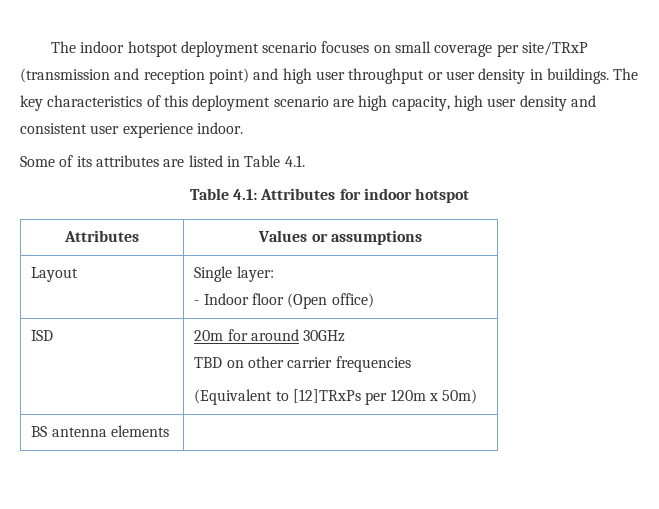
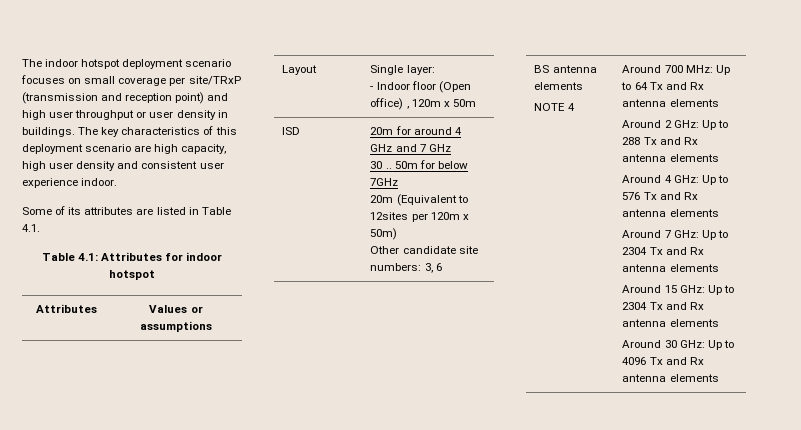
  Layout | Single layer:
- - Indoor floor (Open office)
+ - Indoor floor (Open office) , 120m x 50m
- ISD | 20m for around 30GHz
- TBD on other carrier frequencies
- (Equivalent to [12]TRxPs per 120m x 50m)
- BS antenna elements |
+ ISD | 20m for around 4 GHz and 7 GHz
+ 30 .. 50m for below 7GHz
+ 20m (Equivalent to 12sites per 120m x 50m)
+ Other candidate site numbers: 3, 6
+ BS antenna elements
+ NOTE 4 | Around 700 MHz: Up to 64 Tx and Rx antenna elements
+ Around 2 GHz: Up to 288 Tx and Rx antenna elements
+ Around 4 GHz: Up to 576 Tx and Rx antenna elements
+ Around 7 GHz: Up to 2304 Tx and Rx antenna elements
+ Around 15 GHz: Up to 2304 Tx and Rx antenna elements
+ Around 30 GHz: Up to 4096 Tx and Rx antenna elements

